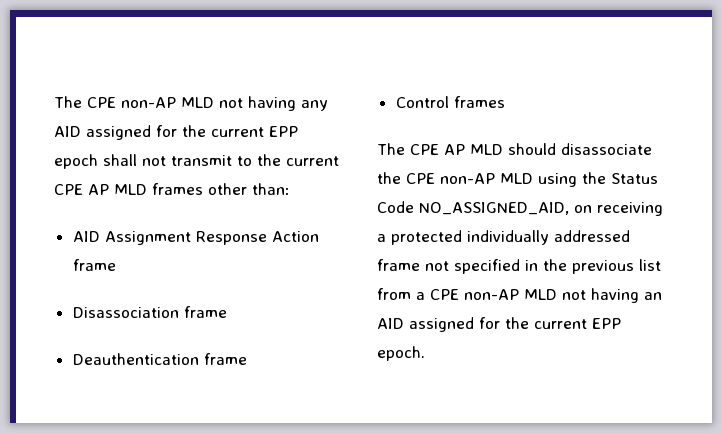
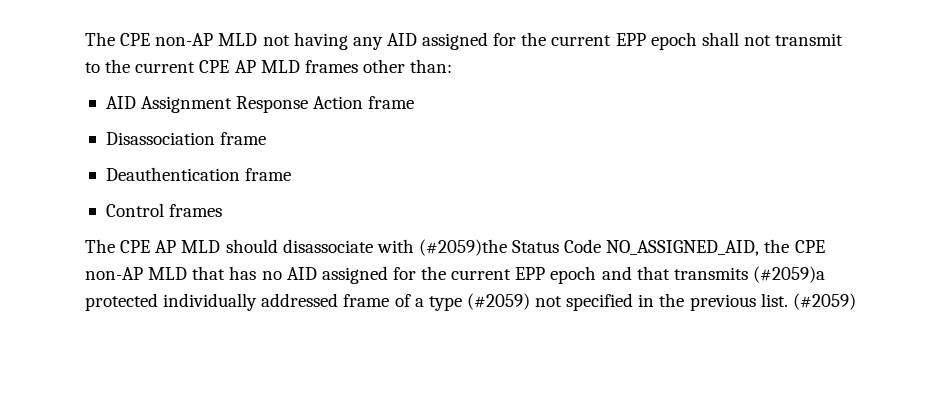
- The CPE AP MLD should disassociate the CPE non-AP MLD using the Status Code NO_ASSIGNED_AID, on receiving a protected individually addressed frame not specified in the previous list from a CPE non-AP MLD not having an AID assigned for the current EPP epoch.
+ The CPE AP MLD should disassociate with (#2059)the Status Code NO_ASSIGNED_AID, the CPE non-AP MLD that has no AID assigned for the current EPP epoch and that transmits (#2059)a protected individually addressed frame of a type (#2059) not specified in the previous list. (#2059)

